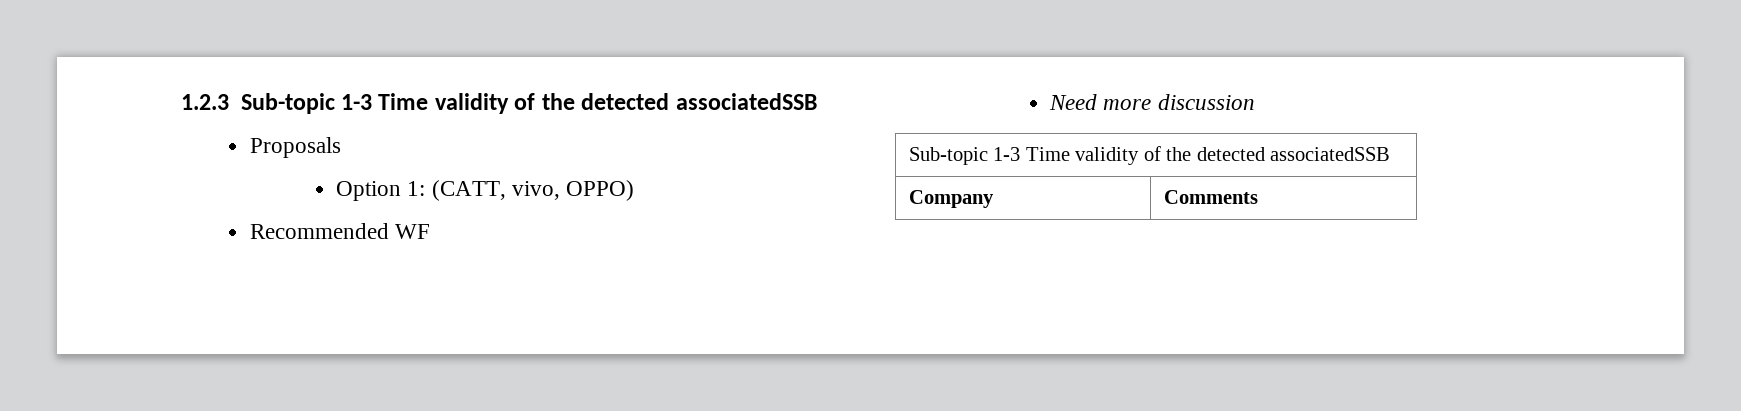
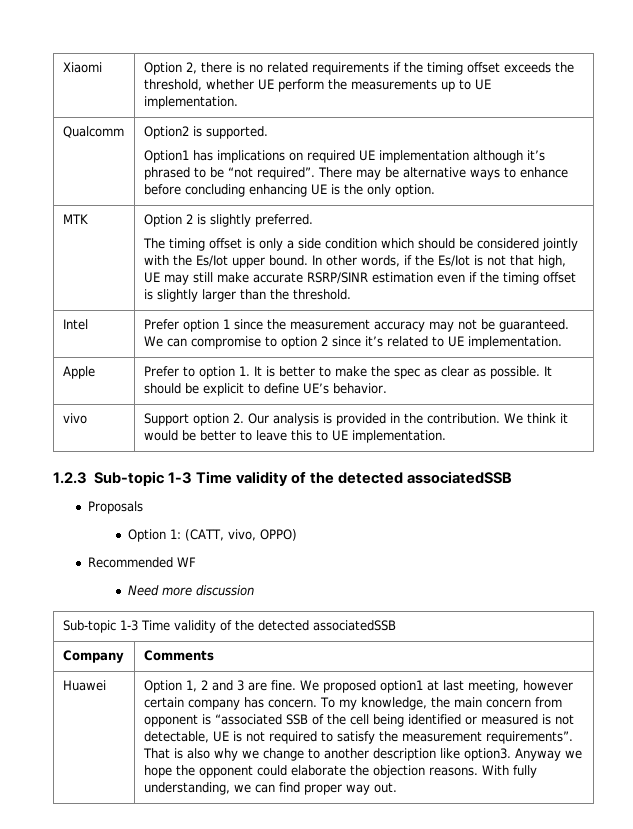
+ Xiaomi | Option 2, there is no related requirements if the timing offset exceeds the threshold, whether UE perform the measurements up to UE implementation.
+ Qualcomm | Option2 is supported.
+ Option1 has implications on required UE implementation although it’s phrased to be “not required”. There may be alternative ways to enhance before concluding enhancing UE is the only option.
+ MTK | Option 2 is slightly preferred.
+ The timing offset is only a side condition which should be considered jointly with the Es/Iot upper bound. In other words, if the Es/Iot is not that high, UE may still make accurate RSRP/SINR estimation even if the timing offset is slightly larger than the threshold.
+ Intel | Prefer option 1 since the measurement accuracy may not be guaranteed. We can compromise to option 2 since it’s related to UE implementation.
+ Apple | Prefer to option 1. It is better to make the spec as clear as possible. It should be explicit to define UE’s behavior.
+ vivo | Support option 2. Our analysis is provided in the contribution. We think it would be better to leave this to UE implementation.
+ Huawei | Option 1, 2 and 3 are fine. We proposed option1 at last meeting, however certain company has concern. To my knowledge, the main concern from opponent is “associated SSB of the cell being identified or measured is not detectable, UE is not required to satisfy the measurement requirements”. That is also why we change to another description like option3. Anyway we hope the opponent could elaborate the objection reasons. With fully understanding, we can find proper way out.

